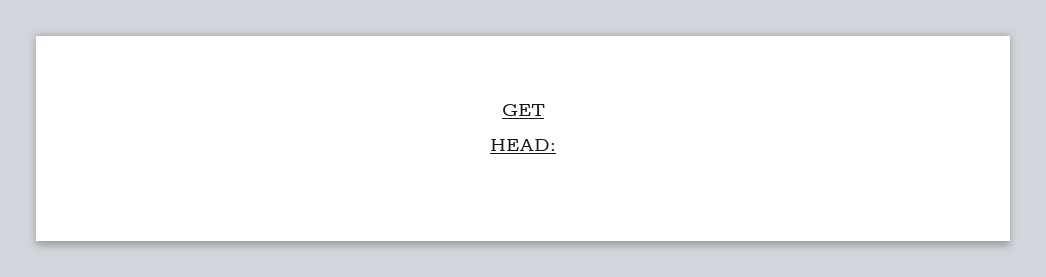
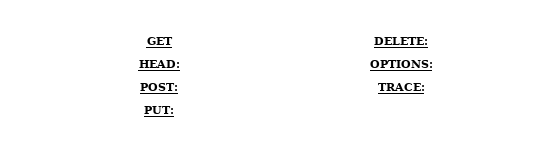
+ POST:
+ PUT:
+ DELETE:
+ OPTIONS:
+ TRACE:

